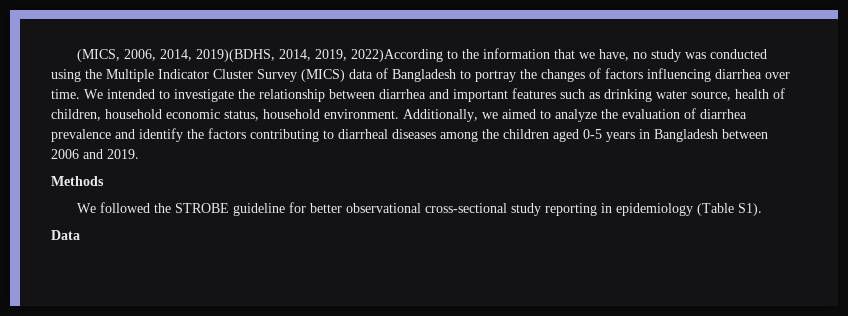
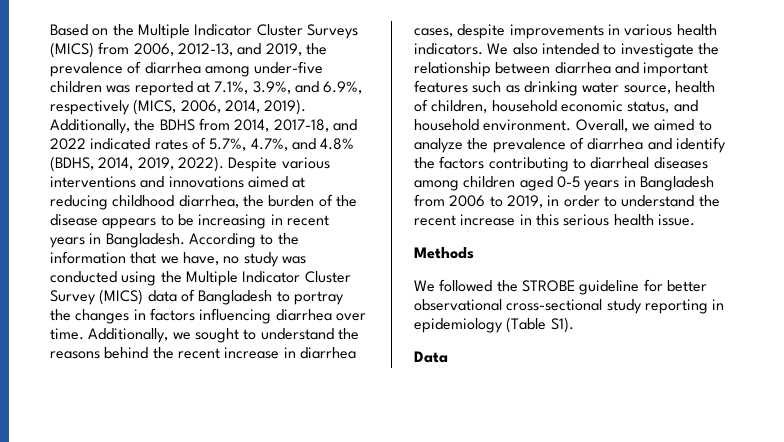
- (MICS, 2006, 2014, 2019)(BDHS, 2014, 2019, 2022)According to the information that we have, no study was conducted using the Multiple Indicator Cluster Survey (MICS) data of Bangladesh to portray the changes of factors influencing diarrhea over time.
+ Based on the Multiple Indicator Cluster Surveys (MICS) from 2006, 2012-13, and 2019, the prevalence of diarrhea among under-five children was reported at 7.1%, 3.9%, and 6.9%, respectively (MICS, 2006, 2014, 2019). Additionally, the BDHS from 2014, 2017-18, and 2022 indicated rates of 5.7%, 4.7%, and 4.8% (BDHS, 2014, 2019, 2022). Despite various interventions and innovations aimed at reducing childhood diarrhea, the burden of the disease appears to be increasing in recent years in Bangladesh. According to the information that we have, no study was conducted using the Multiple Indicator Cluster Survey (MICS) data of Bangladesh to portray the changes in factors influencing diarrhea over time.
- We intended to investigate the relationship between diarrhea and important features such as drinking water source, health of children, household economic status, household environment.
+ Additionally, we sought to understand the reasons behind the recent increase in diarrhea cases, despite improvements in various health indicators. We also intended to investigate the relationship between diarrhea and important features such as drinking water source, health of children, household economic status, and household environment.
- Additionally, we aimed to analyze the evaluation of diarrhea prevalence and identify the factors contributing to diarrheal diseases among the children aged 0-5 years in Bangladesh between 2006 and 2019.
+ Overall, we aimed to analyze the prevalence of diarrhea and identify the factors contributing to diarrheal diseases among children aged 0-5 years in Bangladesh from 2006 to 2019, in order to understand the recent increase in this serious health issue.

